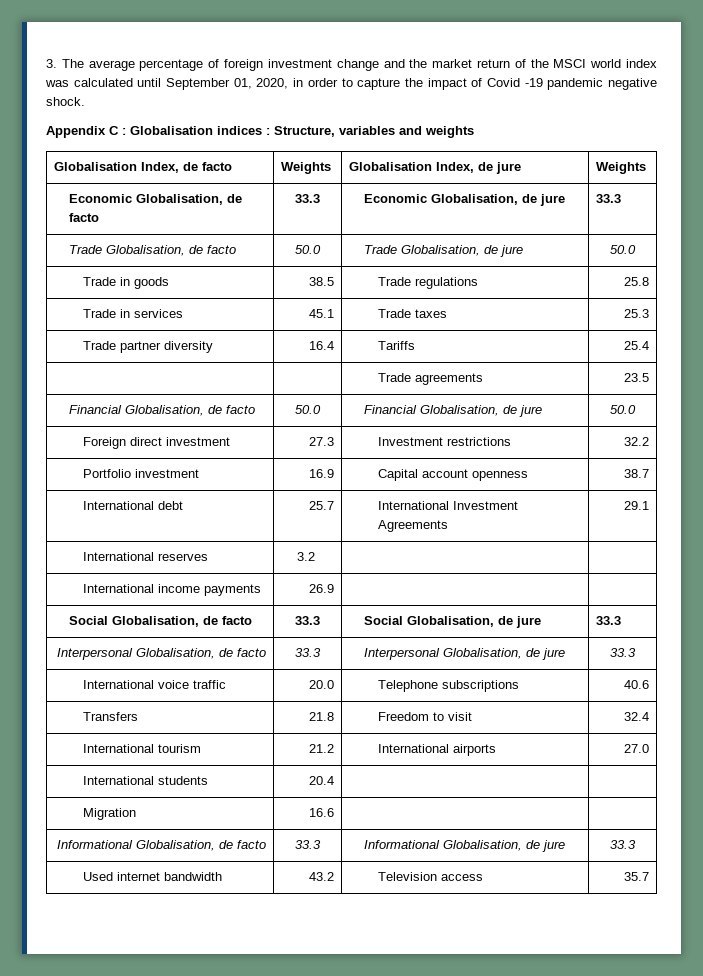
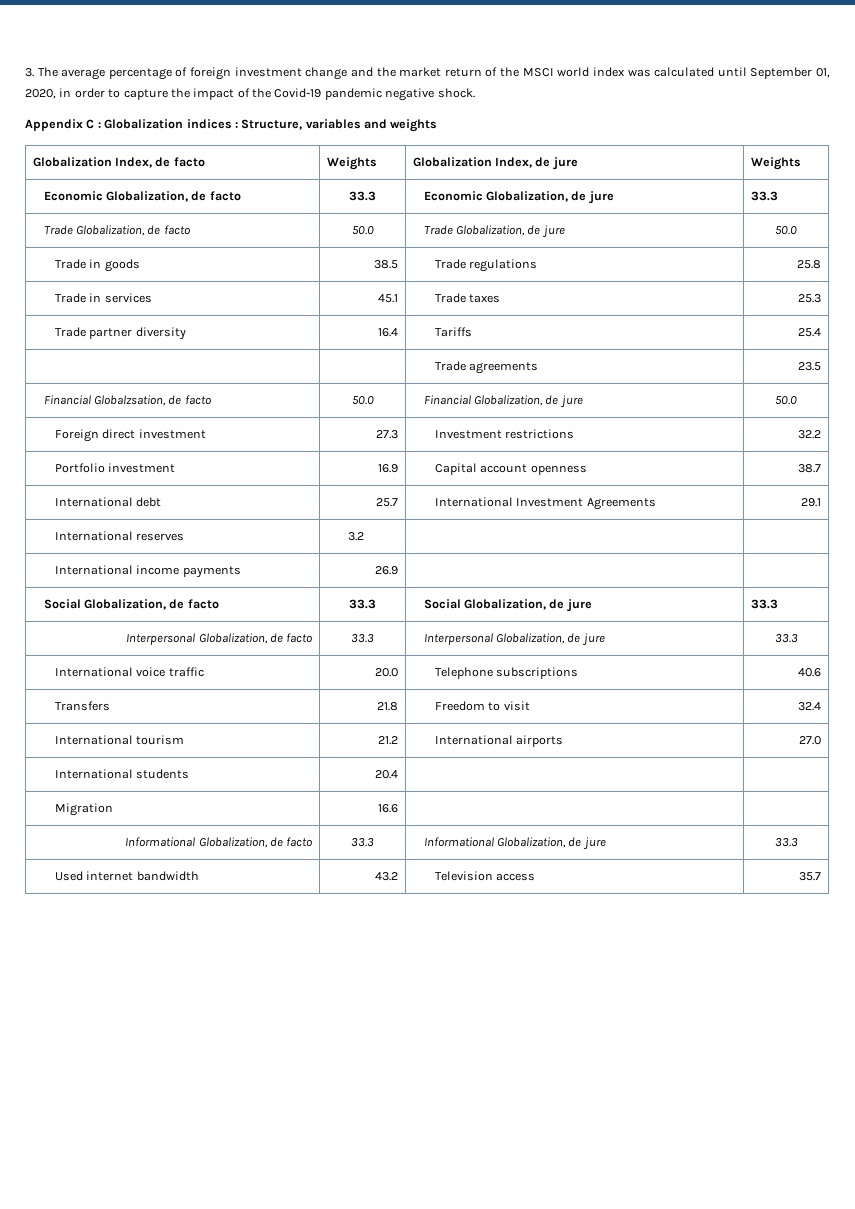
- 3. The average percentage of foreign investment change and the market return of the MSCI world index was calculated until September 01, 2020, in order to capture the impact of Covid -19 pandemic negative shock.
+ 3. The average percentage of foreign investment change and the market return of the MSCI world index was calculated until September 01, 2020, in order to capture the impact of the Covid-19 pandemic negative shock.
- Appendix C : Globalisation indices : Structure, variables and weights
+ Appendix C : Globalization indices : Structure, variables and weights
- Globalisation Index, de facto | Weights | Globalisation Index, de jure | Weights
+ Globalization Index, de facto | Weights | Globalization Index, de jure | Weights
- Economic Globalisation, de facto | 33.3 | Economic Globalisation, de jure | 33.3
+ Economic Globalization, de facto | 33.3 | Economic Globalization, de jure | 33.3
- Trade Globalisation, de facto | 50.0 | Trade Globalisation, de jure | 50.0
+ Trade Globalization, de facto | 50.0 | Trade Globalization, de jure | 50.0
- Financial Globalisation, de facto | 50.0 | Financial Globalisation, de jure | 50.0
+ Financial Globalzsation, de facto | 50.0 | Financial Globalization, de jure | 50.0
- Social Globalisation, de facto | 33.3 | Social Globalisation, de jure | 33.3
+ Social Globalization, de facto | 33.3 | Social Globalization, de jure | 33.3
- Interpersonal Globalisation, de facto | 33.3 | Interpersonal Globalisation, de jure | 33.3
+ Interpersonal Globalization, de facto | 33.3 | Interpersonal Globalization, de jure | 33.3
- Informational Globalisation, de facto | 33.3 | Informational Globalisation, de jure | 33.3
+ Informational Globalization, de facto | 33.3 | Informational Globalization, de jure | 33.3

